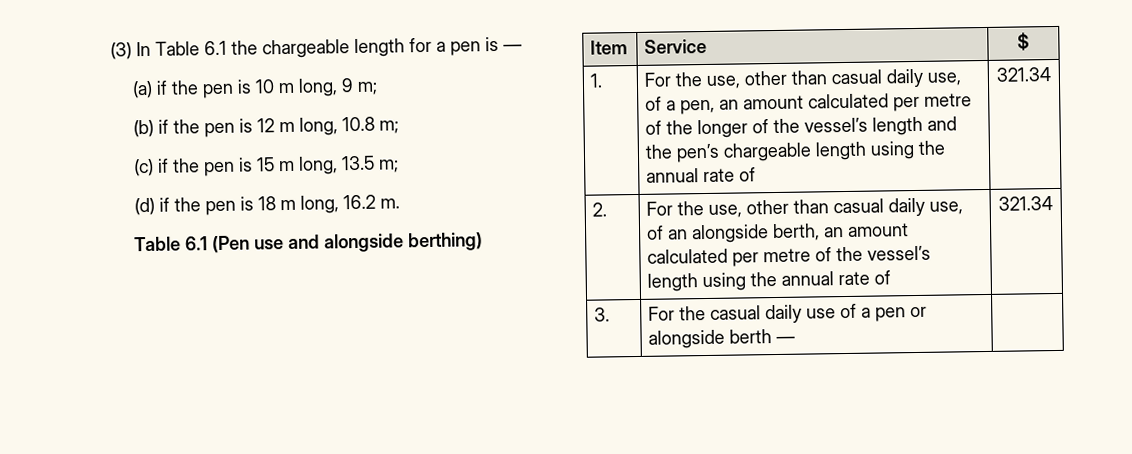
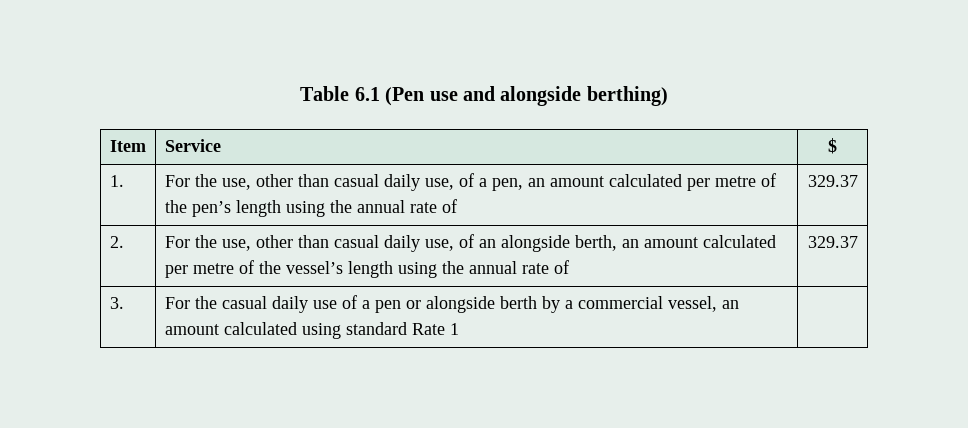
- (3) In Table 6.1 the chargeable length for a pen is —
- (a) if the pen is 10 m long, 9 m;
- (b) if the pen is 12 m long, 10.8 m;
- (c) if the pen is 15 m long, 13.5 m;
- (d) if the pen is 18 m long, 16.2 m.
- 1. | For the use, other than casual daily use, of a pen, an amount calculated per metre of the longer of the vessel’s length and the pen’s chargeable length using the annual rate of | 321.34
+ 1. | For the use, other than casual daily use, of a pen, an amount calculated per metre of the pen’s length using the annual rate of | 329.37
- 2. | For the use, other than casual daily use, of an alongside berth, an amount calculated per metre of the vessel’s length using the annual rate of | 321.34
+ 2. | For the use, other than casual daily use, of an alongside berth, an amount calculated per metre of the vessel’s length using the annual rate of | 329.37
- 3. | For the casual daily use of a pen or alongside berth — |
+ 3. | For the casual daily use of a pen or alongside berth by a commercial vessel, an amount calculated using standard Rate 1 |

